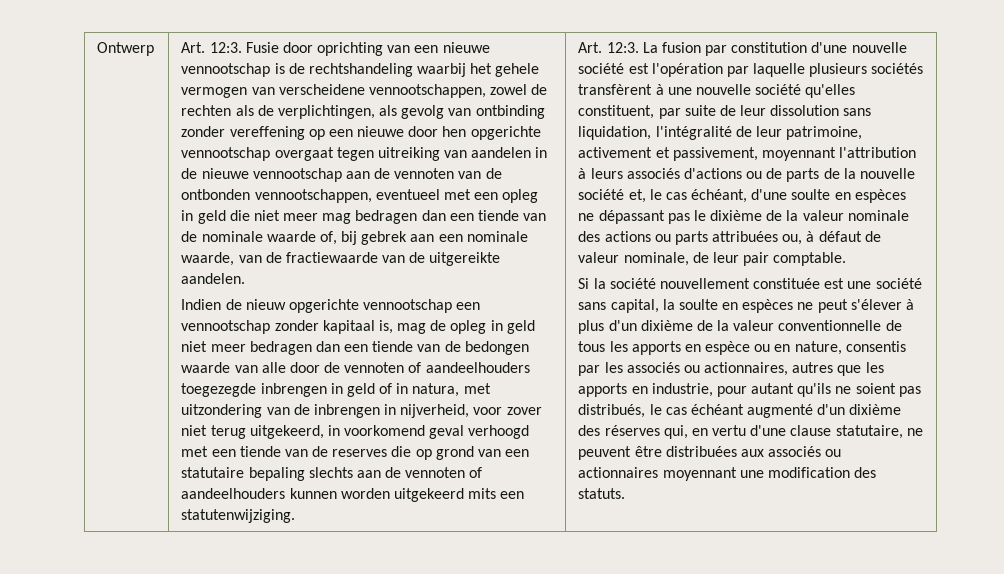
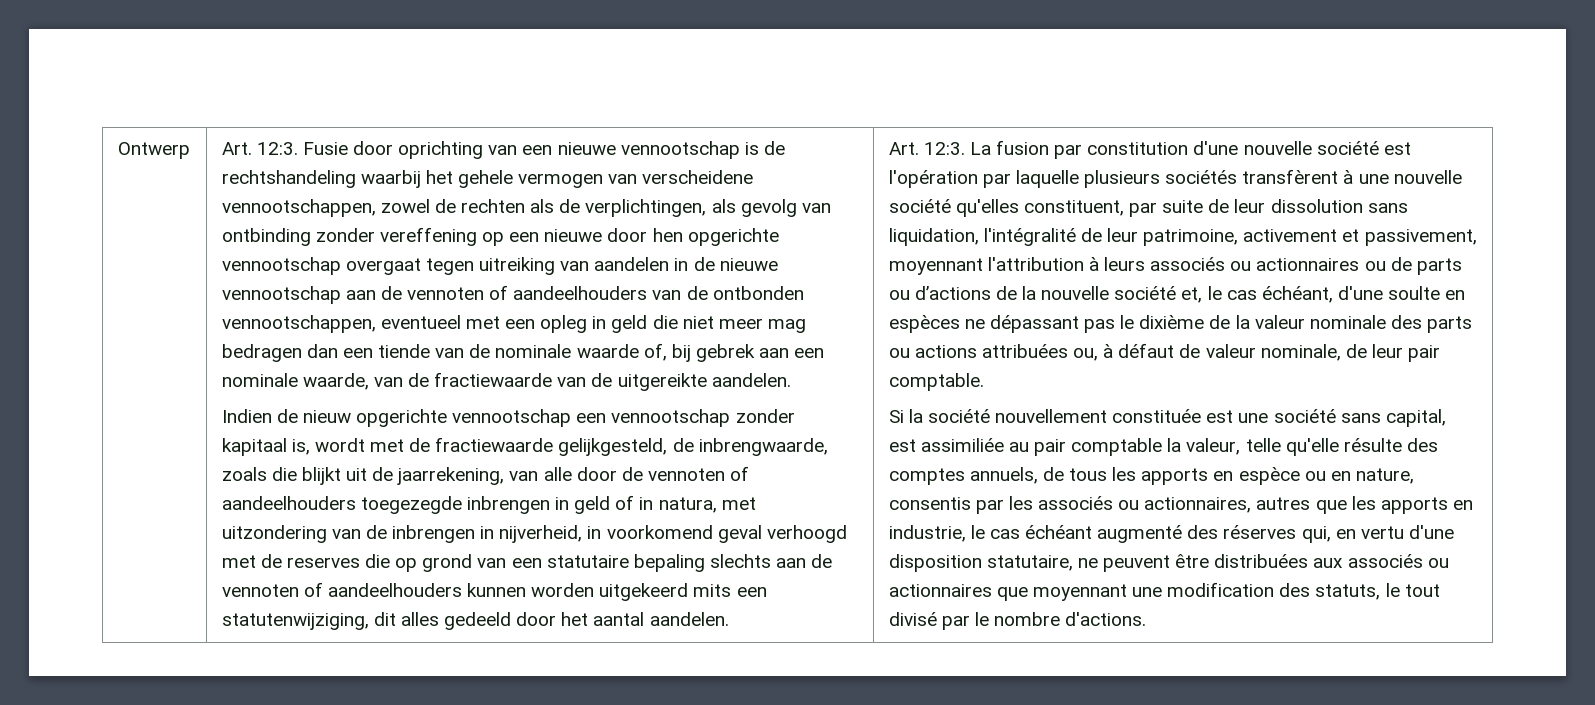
- Fusie door oprichting van een nieuwe vennootschap is de rechtshandeling waarbij het gehele vermogen van verscheidene vennootschappen, zowel de rechten als de verplichtingen, als gevolg van ontbinding zonder vereffening op een nieuwe door hen opgerichte vennootschap overgaat tegen uitreiking van aandelen in de nieuwe vennootschap aan de vennoten van de ontbonden vennootschappen, eventueel met een opleg in geld die niet meer mag bedragen dan een tiende van de nominale waarde of, bij gebrek aan een nominale waarde, van de fractiewaarde van de uitgereikte aandelen.
+ Fusie door oprichting van een nieuwe vennootschap is de rechtshandeling waarbij het gehele vermogen van verscheidene vennootschappen, zowel de rechten als de verplichtingen, als gevolg van ontbinding zonder vereffening op een nieuwe door hen opgerichte vennootschap overgaat tegen uitreiking van aandelen in de nieuwe vennootschap aan de vennoten of aandeelhouders van de ontbonden vennootschappen, eventueel met een opleg in geld die niet meer mag bedragen dan een tiende van de nominale waarde of, bij gebrek aan een nominale waarde, van de fractiewaarde van de uitgereikte aandelen.
- Indien de nieuw opgerichte vennootschap een vennootschap zonder kapitaal is, mag de opleg in geld niet meer bedragen dan een tiende van de bedongen waarde van alle door de vennoten of aandeelhouders toegezegde inbrengen in geld of in natura, met uitzondering van de inbrengen in nijverheid, voor zover niet terug uitgekeerd, in voorkomend geval verhoogd met een tiende van de reserves die op grond van een statutaire bepaling slechts aan de vennoten of aandeelhouders kunnen worden uitgekeerd mits een statutenwijziging.
+ Indien de nieuw opgerichte vennootschap een vennootschap zonder kapitaal is, wordt met de fractiewaarde gelijkgesteld, de inbrengwaarde, zoals die blijkt uit de jaarrekening, van alle door de vennoten of aandeelhouders toegezegde inbrengen in geld of in natura, met uitzondering van de inbrengen in nijverheid, in voorkomend geval verhoogd met de reserves die op grond van een statutaire bepaling slechts aan de vennoten of aandeelhouders kunnen worden uitgekeerd mits een statutenwijziging, dit alles gedeeld door het aantal aandelen.
- La fusion par constitution d'une nouvelle société est l'opération par laquelle plusieurs sociétés transfèrent à une nouvelle société qu'elles constituent, par suite de leur dissolution sans liquidation, l'intégralité de leur patrimoine, activement et passivement, moyennant l'attribution à leurs associés d'actions ou de parts de la nouvelle société et, le cas échéant, d'une soulte en espèces ne dépassant pas le dixième de la valeur nominale des actions ou parts attribuées ou, à défaut de valeur nominale, de leur pair comptable.
+ La fusion par constitution d'une nouvelle société est l'opération par laquelle plusieurs sociétés transfèrent à une nouvelle société qu'elles constituent, par suite de leur dissolution sans liquidation, l'intégralité de leur patrimoine, activement et passivement, moyennant l'attribution à leurs associés ou actionnaires ou de parts ou d’actions de la nouvelle société et, le cas échéant, d'une soulte en espèces ne dépassant pas le dixième de la valeur nominale des parts ou actions attribuées ou, à défaut de valeur nominale, de leur pair comptable.
- Si la société nouvellement constituée est une société sans capital, la soulte en espèces ne peut s'élever à plus d'un dixième de la valeur conventionnelle de tous les apports en espèce ou en nature, consentis par les associés ou actionnaires, autres que les apports en industrie, pour autant qu'ils ne soient pas distribués, le cas échéant augmenté d'un dixième des réserves qui, en vertu d'une clause statutaire, ne peuvent être distribuées aux associés ou actionnaires moyennant une modification des statuts.
+ Si la société nouvellement constituée est une société sans capital, est assimiliée au pair comptable la valeur, telle qu'elle résulte des comptes annuels, de tous les apports en espèce ou en nature, consentis par les associés ou actionnaires, autres que les apports en industrie, le cas échéant augmenté des réserves qui, en vertu d'une disposition statutaire, ne peuvent être distribuées aux associés ou actionnaires que moyennant une modification des statuts, le tout divisé par le nombre d'actions.

